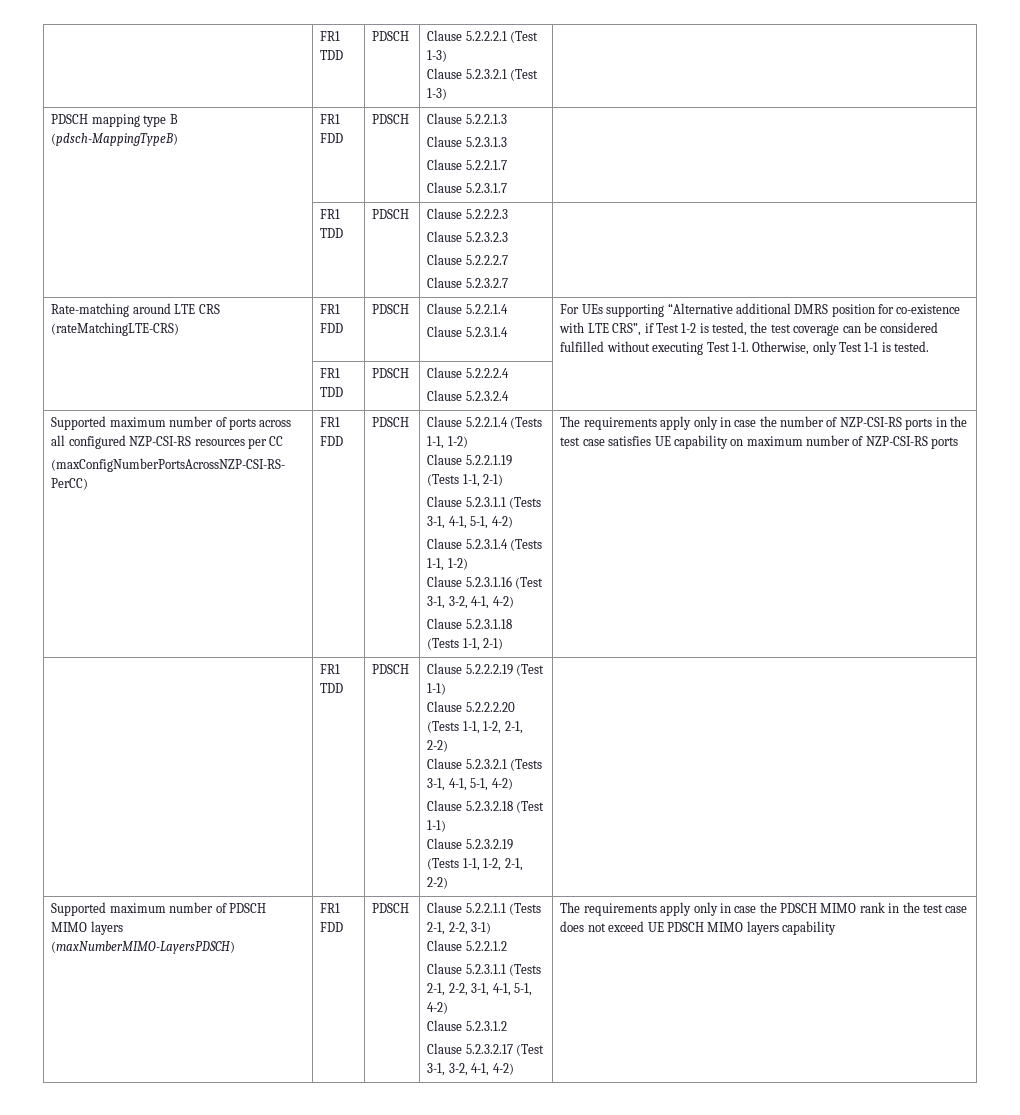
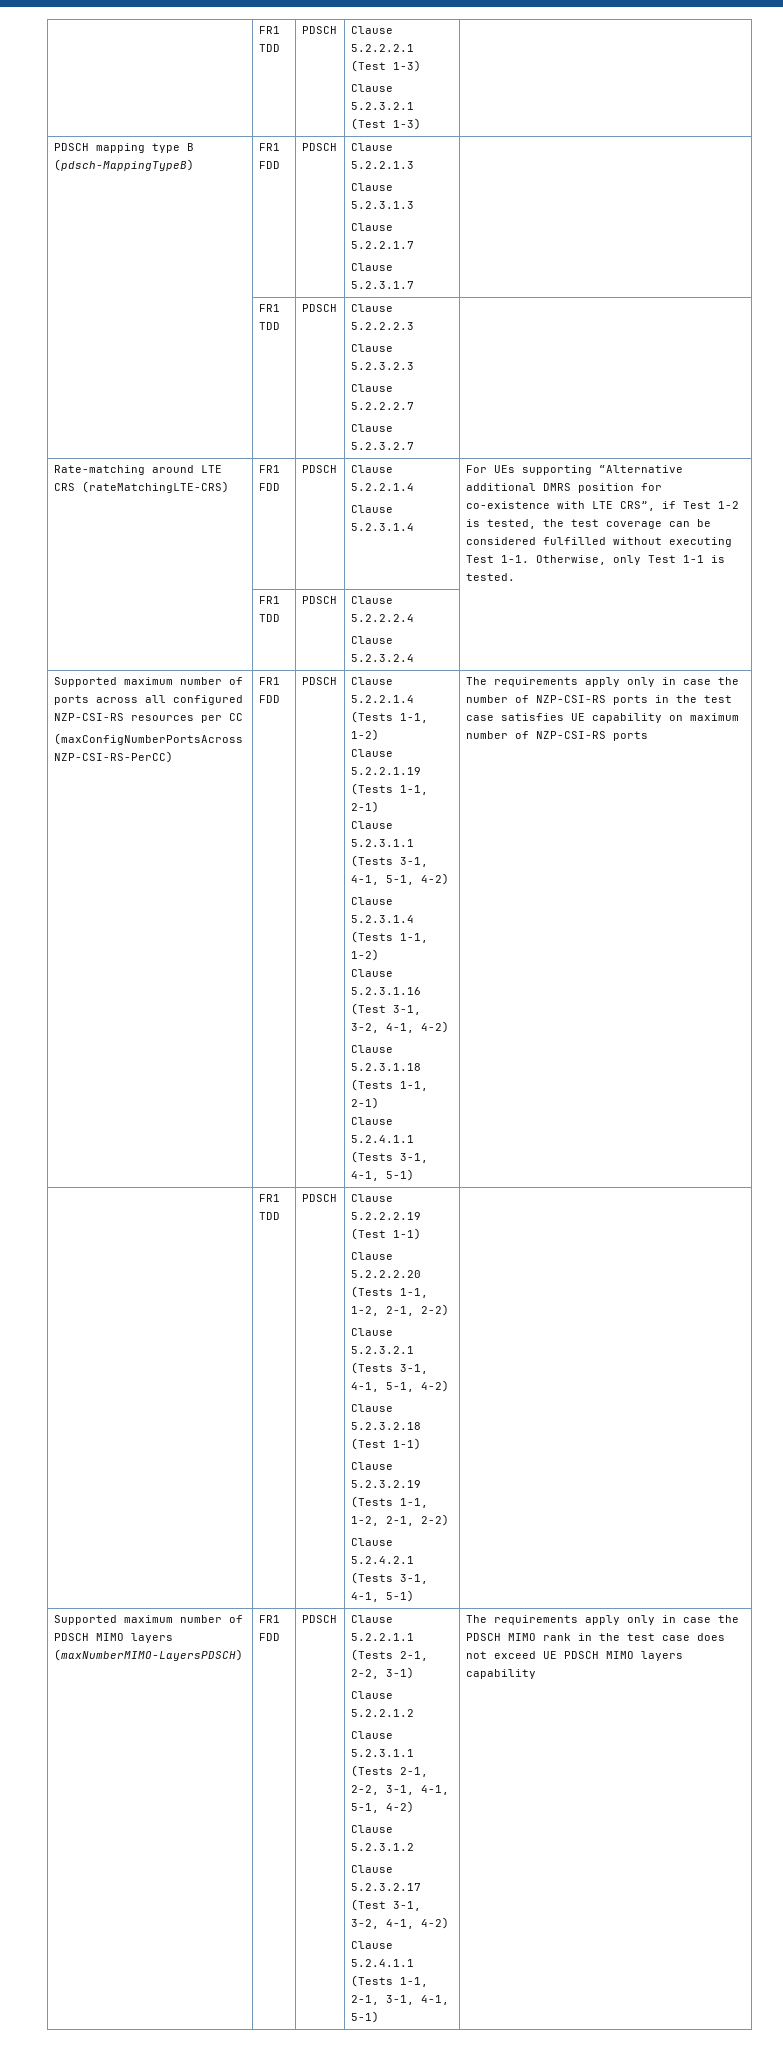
+ Clause 5.2.4.1.1 (Tests 3-1, 4-1, 5-1)
  | FR1 TDD | PDSCH | Clause 5.2.2.2.19 (Test 1-1)
  Clause 5.2.2.2.20 (Tests 1-1, 1-2, 2-1, 2-2)
  Clause 5.2.3.2.1 (Tests 3-1, 4-1, 5-1, 4-2)
  Clause 5.2.3.2.18 (Test 1-1)
- Clause 5.2.3.2.19 (Tests 1-1, 1-2, 2-1, 2-2) |
+ Clause 5.2.3.2.19 (Tests 1-1, 1-2, 2-1, 2-2)
+ Clause 5.2.4.2.1 (Tests 3-1, 4-1, 5-1) |
+ Clause 5.2.4.1.1 (Tests 1-1, 2-1, 3-1, 4-1, 5-1)

